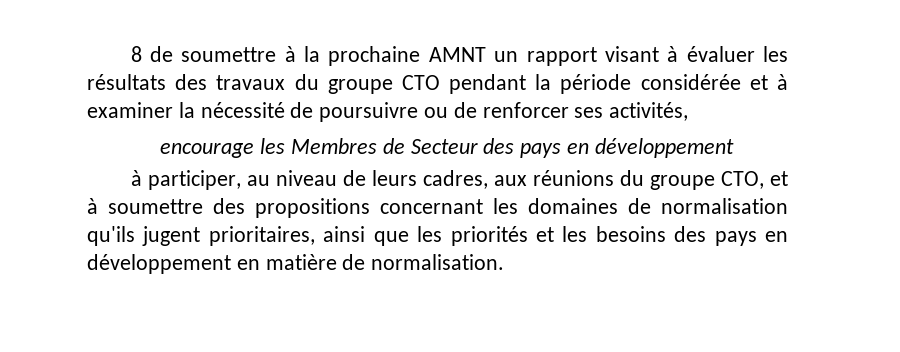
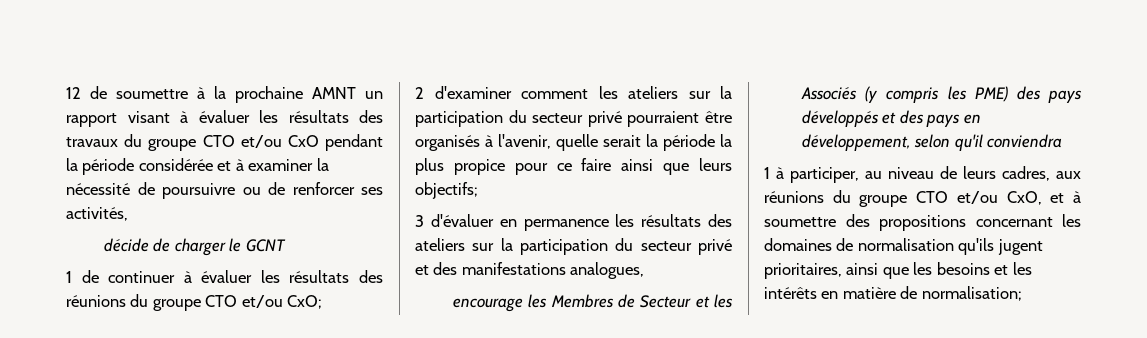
- 8 de soumettre à la prochaine AMNT un rapport visant à évaluer les résultats des travaux du groupe CTO pendant la période considérée et à examiner la nécessité de poursuivre ou de renforcer ses activités,
+ 12 de soumettre à la prochaine AMNT un rapport visant à évaluer les résultats des travaux du groupe CTO et/ou CxO pendant la période considérée et à examiner la nécessité de poursuivre ou de renforcer ses activités,
+ décide de charger le GCNT
+ 1 de continuer à évaluer les résultats des réunions du groupe CTO et/ou CxO;
+ 2 d'examiner comment les ateliers sur la participation du secteur privé pourraient être organisés à l'avenir, quelle serait la période la plus propice pour ce faire ainsi que leurs objectifs;
+ 3 d'évaluer en permanence les résultats des ateliers sur la participation du secteur privé et des manifestations analogues,
- encourage les Membres de Secteur des pays en développement
- à participer, au niveau de leurs cadres, aux réunions du groupe CTO, et à soumettre des propositions concernant les domaines de normalisation qu'ils jugent prioritaires, ainsi que les priorités et les besoins des pays en développement en matière de normalisation.
+ encourage les Membres de Secteur et les Associés (y compris les PME) des pays développés et des pays en développement, selon qu'il conviendra
+ 1 à participer, au niveau de leurs cadres, aux réunions du groupe CTO et/ou CxO, et à soumettre des propositions concernant les domaines de normalisation qu'ils jugent prioritaires, ainsi que les besoins et les intérêts en matière de normalisation;

